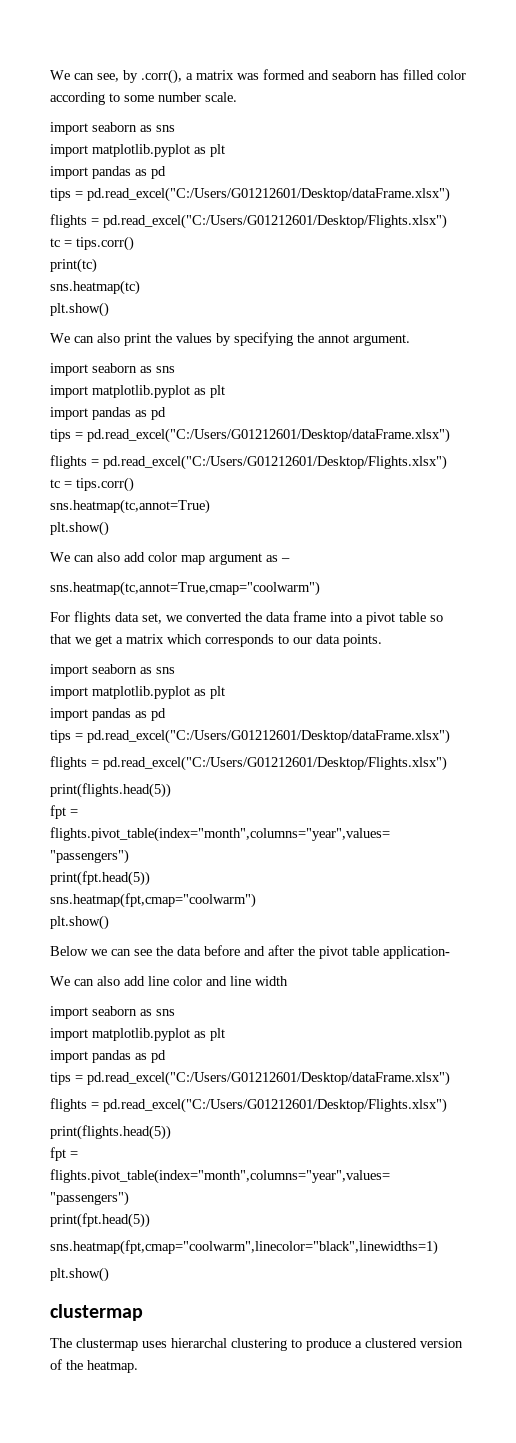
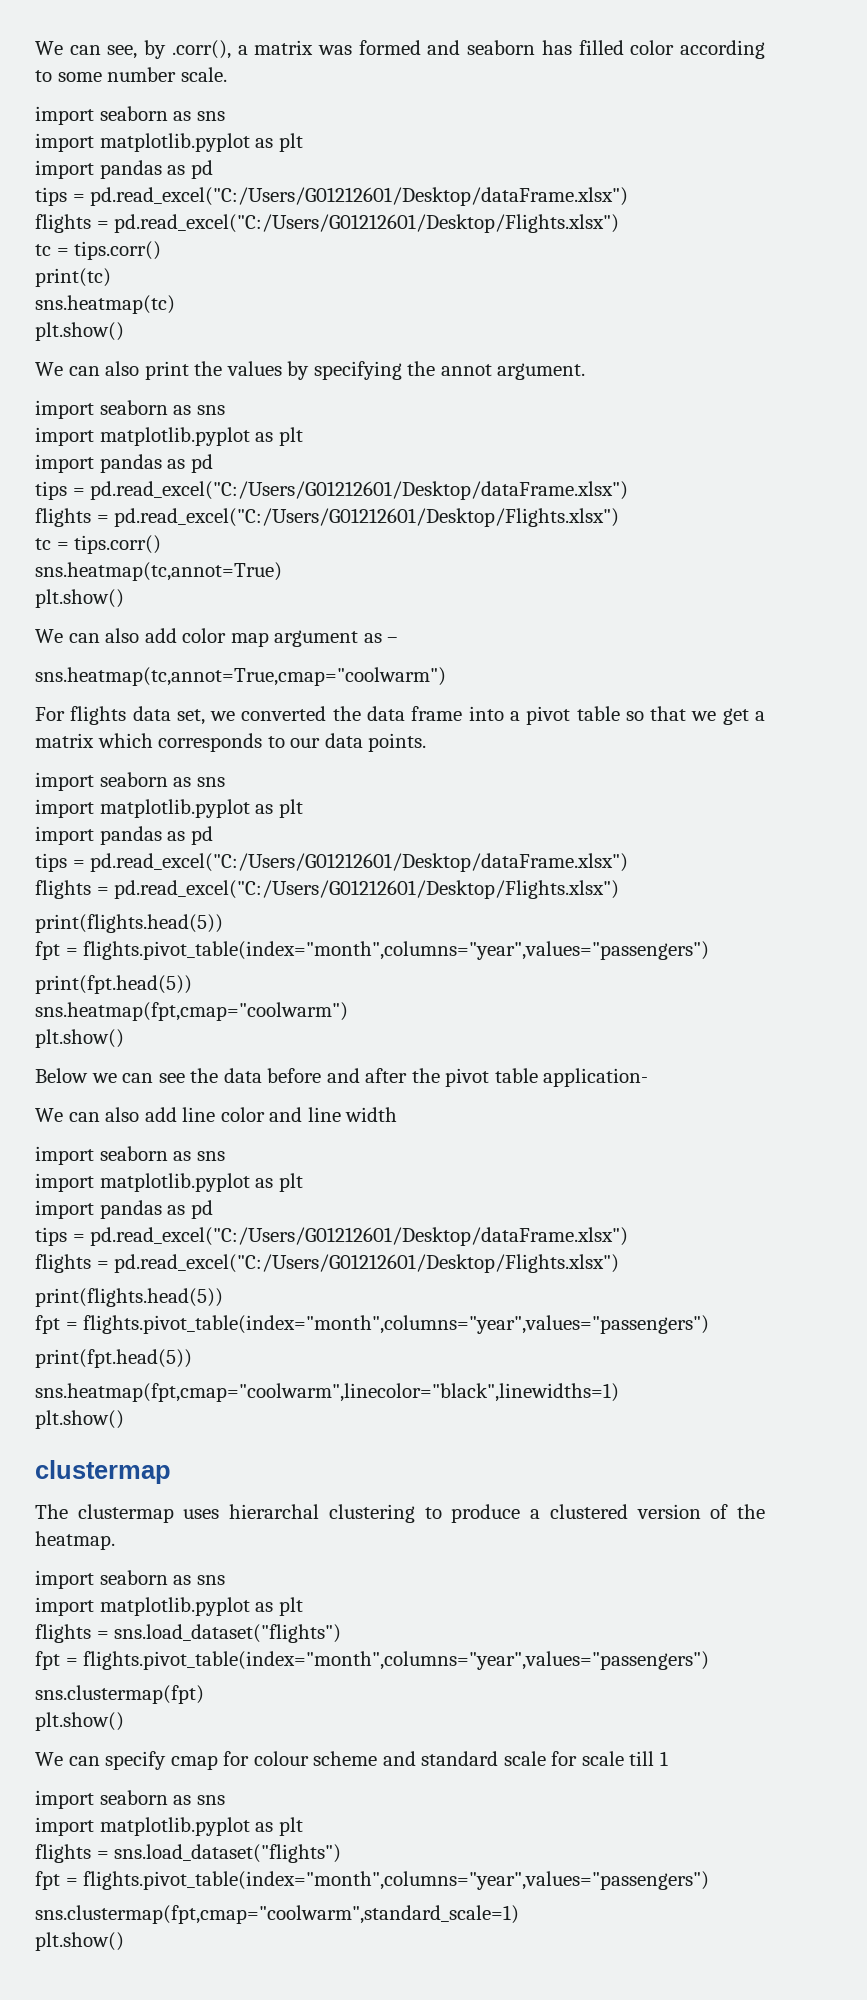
  The clustermap uses hierarchal clustering to produce a clustered version of the heatmap.
+ import seaborn as sns
+ import matplotlib.pyplot as plt
+ flights = sns.load_dataset("flights")
+ fpt = flights.pivot_table(index="month",columns="year",values="passengers")
+ sns.clustermap(fpt)
+ plt.show()
+ We can specify cmap for colour scheme and standard scale for scale till 1
+ import seaborn as sns
+ import matplotlib.pyplot as plt
+ flights = sns.load_dataset("flights")
+ fpt = flights.pivot_table(index="month",columns="year",values="passengers")
+ sns.clustermap(fpt,cmap="coolwarm",standard_scale=1)
+ plt.show()

